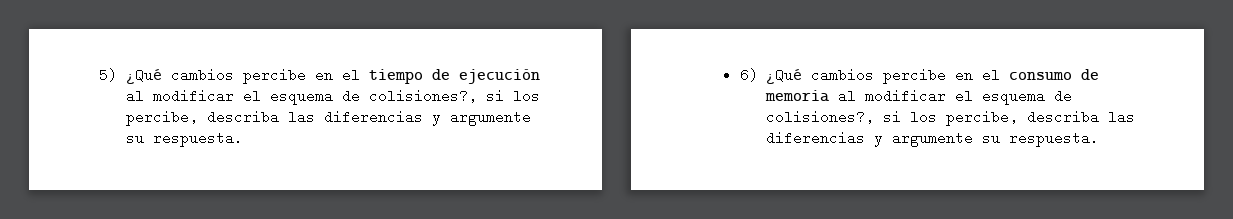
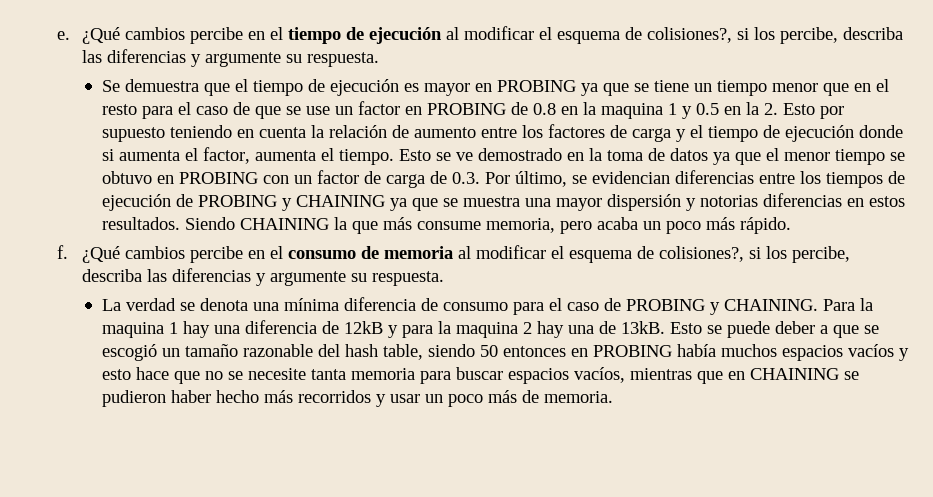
- 5) ¿Qué cambios percibe en el tiempo de ejecución al modificar el esquema de colisiones?, si los percibe, describa las diferencias y argumente su respuesta.
+ e. ¿Qué cambios percibe en el tiempo de ejecución al modificar el esquema de colisiones?, si los percibe, describa las diferencias y argumente su respuesta.
- 6) ¿Qué cambios percibe en el consumo de memoria al modificar el esquema de colisiones?, si los percibe, describa las diferencias y argumente su respuesta.
+ Se demuestra que el tiempo de ejecución es mayor en PROBING ya que se tiene un tiempo menor que en el resto para el caso de que se use un factor en PROBING de 0.8 en la maquina 1 y 0.5 en la 2. Esto por supuesto teniendo en cuenta la relación de aumento entre los factores de carga y el tiempo de ejecución donde si aumenta el factor, aumenta el tiempo. Esto se ve demostrado en la toma de datos ya que el menor tiempo se obtuvo en PROBING con un factor de carga de 0.3. Por último, se evidencian diferencias entre los tiempos de ejecución de PROBING y CHAINING ya que se muestra una mayor dispersión y notorias diferencias en estos resultados. Siendo CHAINING la que más consume memoria, pero acaba un poco más rápido.
+ f. ¿Qué cambios percibe en el consumo de memoria al modificar el esquema de colisiones?, si los percibe, describa las diferencias y argumente su respuesta.
+ La verdad se denota una mínima diferencia de consumo para el caso de PROBING y CHAINING. Para la maquina 1 hay una diferencia de 12kB y para la maquina 2 hay una de 13kB. Esto se puede deber a que se escogió un tamaño razonable del hash table, siendo 50 entonces en PROBING había muchos espacios vacíos y esto hace que no se necesite tanta memoria para buscar espacios vacíos, mientras que en CHAINING se pudieron haber hecho más recorridos y usar un poco más de memoria.

